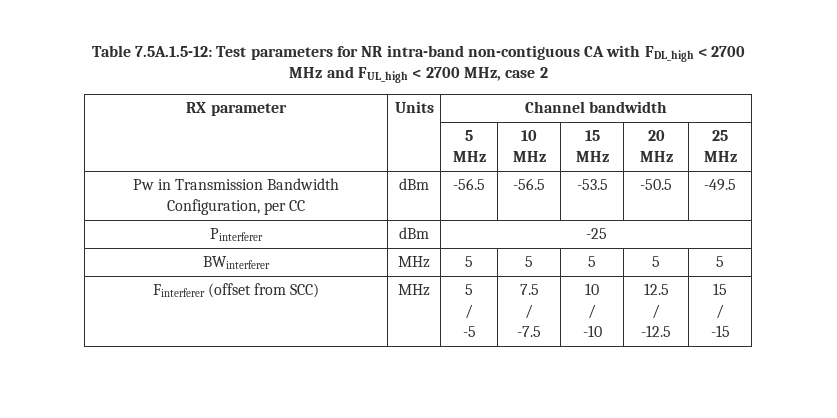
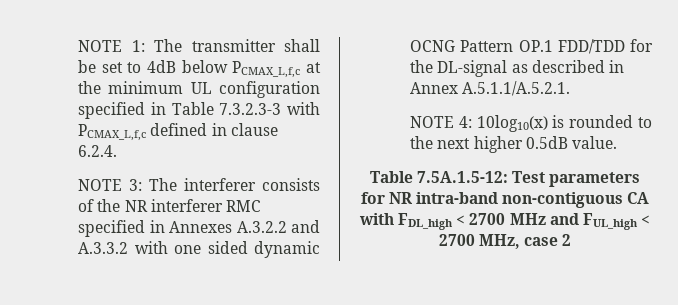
+ NOTE 1: The transmitter shall be set to 4dB below PCMAX_L,f,c at the minimum UL configuration specified in Table 7.3.2.3-3 with PCMAX_L,f,c defined in clause 6.2.4.
+ NOTE 3: The interferer consists of the NR interferer RMC specified in Annexes A.3.2.2 and A.3.3.2 with one sided dynamic OCNG Pattern OP.1 FDD/TDD for the DL-signal as described in Annex A.5.1.1/A.5.2.1.
+ NOTE 4: 10log10(x) is rounded to the next higher 0.5dB value.
- RX parameter | Units | Channel bandwidth
- | | 5 MHz | 10 MHz | 15 MHz | 20 MHz | 25 MHz
- Pw in Transmission Bandwidth Configuration, per CC | dBm | -56.5 | -56.5 | -53.5 | -50.5 | -49.5
- Pinterferer | dBm | -25
- BWinterferer | MHz | 5 | 5 | 5 | 5 | 5
- Finterferer (offset from SCC) | MHz | 5
- /
- -5 | 7.5
- /
- -7.5 | 10
- /
- -10 | 12.5
- /
- -12.5 | 15
- /
- -15

